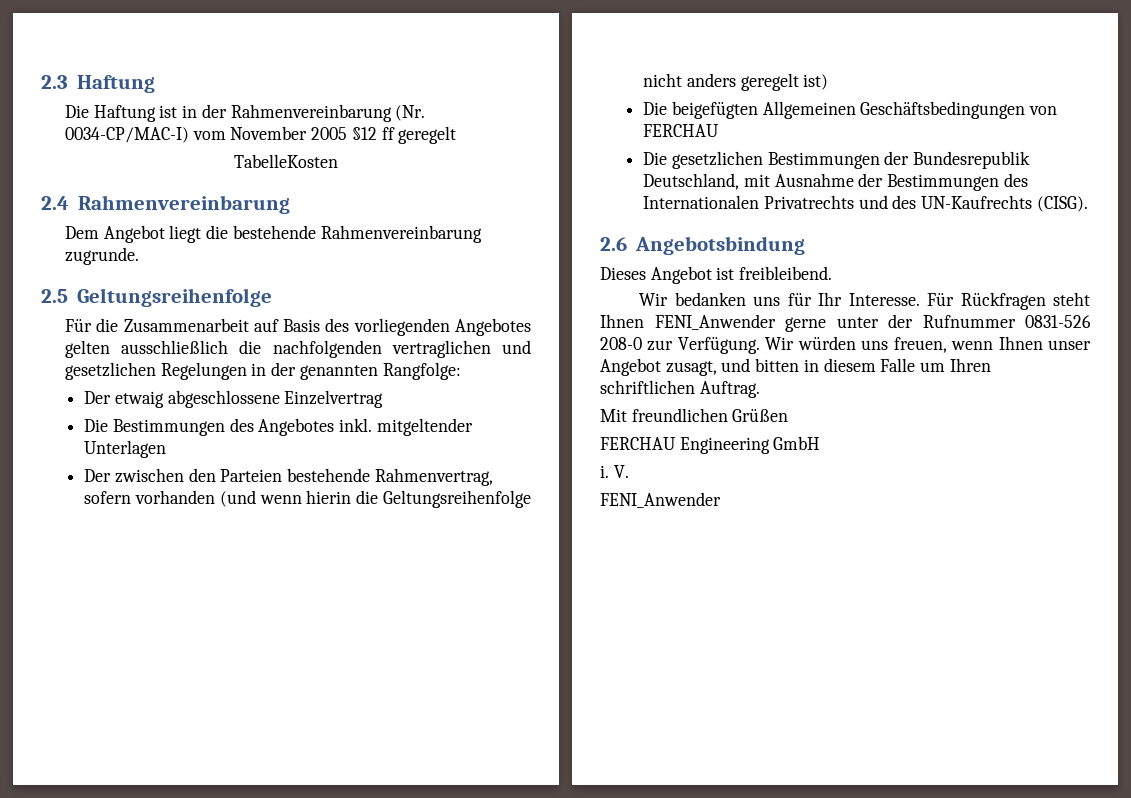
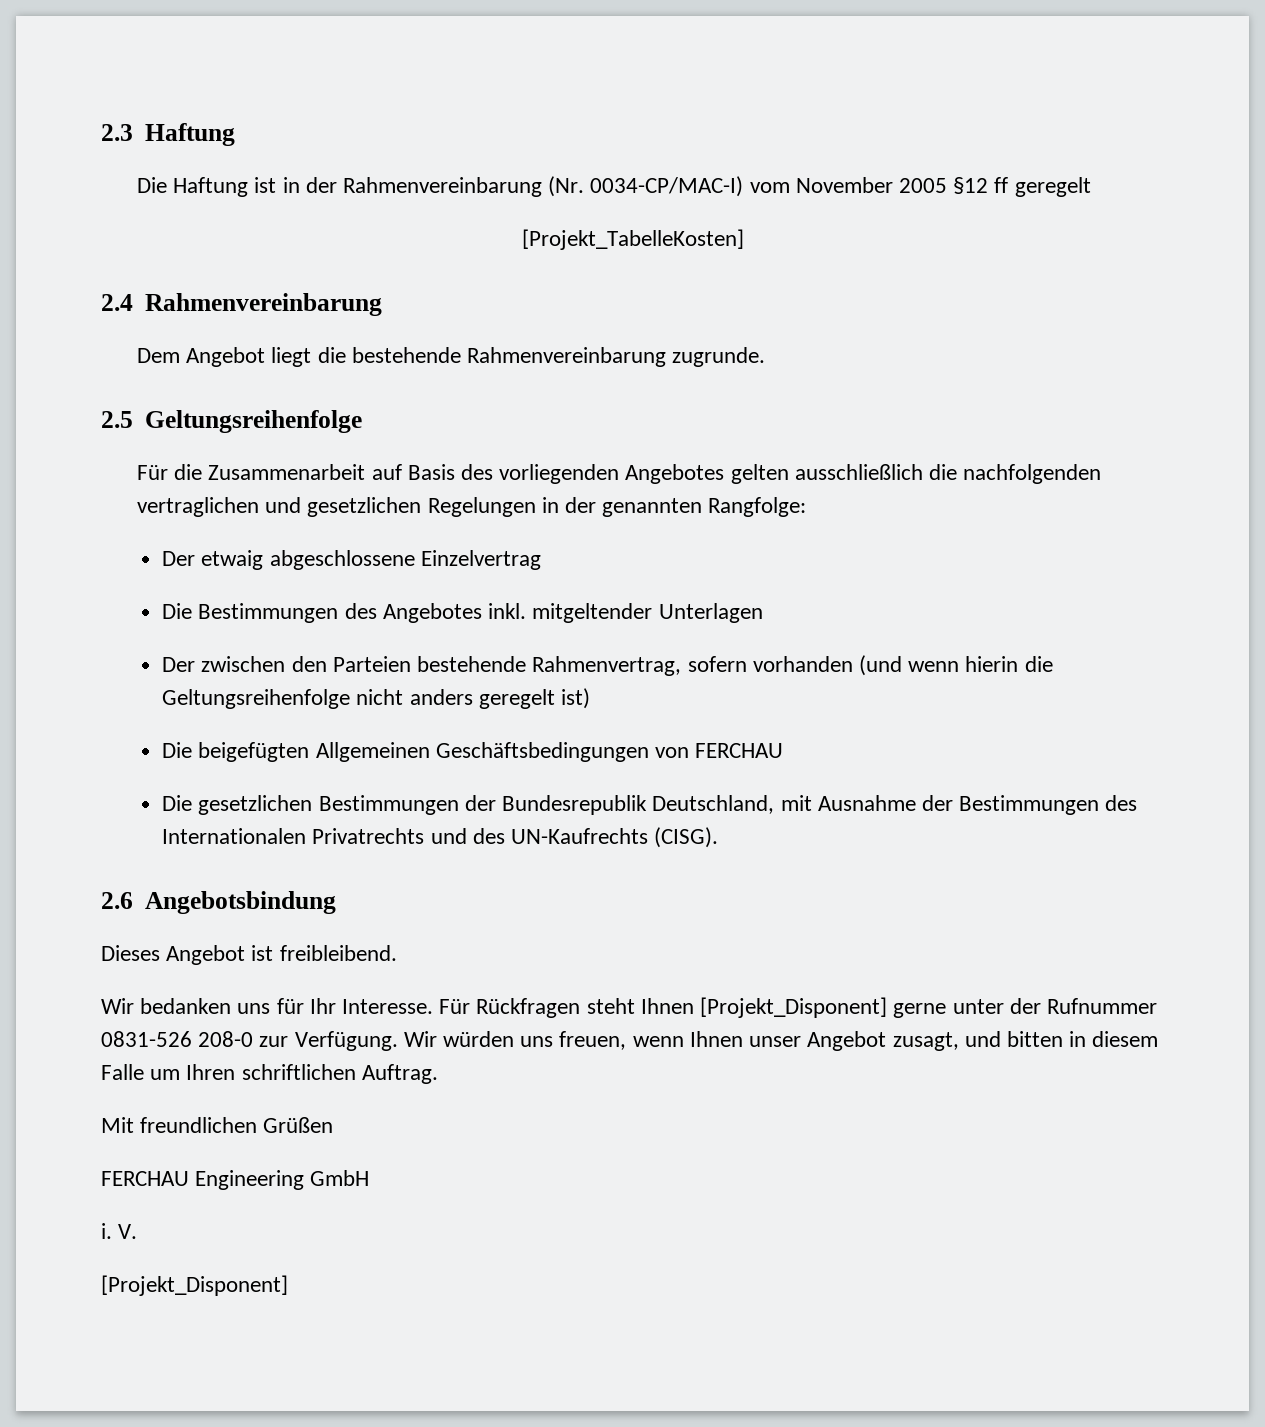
- TabelleKosten
+ [Projekt_TabelleKosten]
- Für Rückfragen steht Ihnen FENI_Anwender gerne unter der Rufnummer 0831-526 208-0 zur Verfügung.
+ Für Rückfragen steht Ihnen [Projekt_Disponent] gerne unter der Rufnummer 0831-526 208-0 zur Verfügung.
  V.
- FENI_Anwender
+ [Projekt_Disponent]

